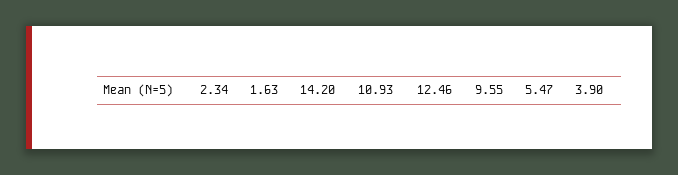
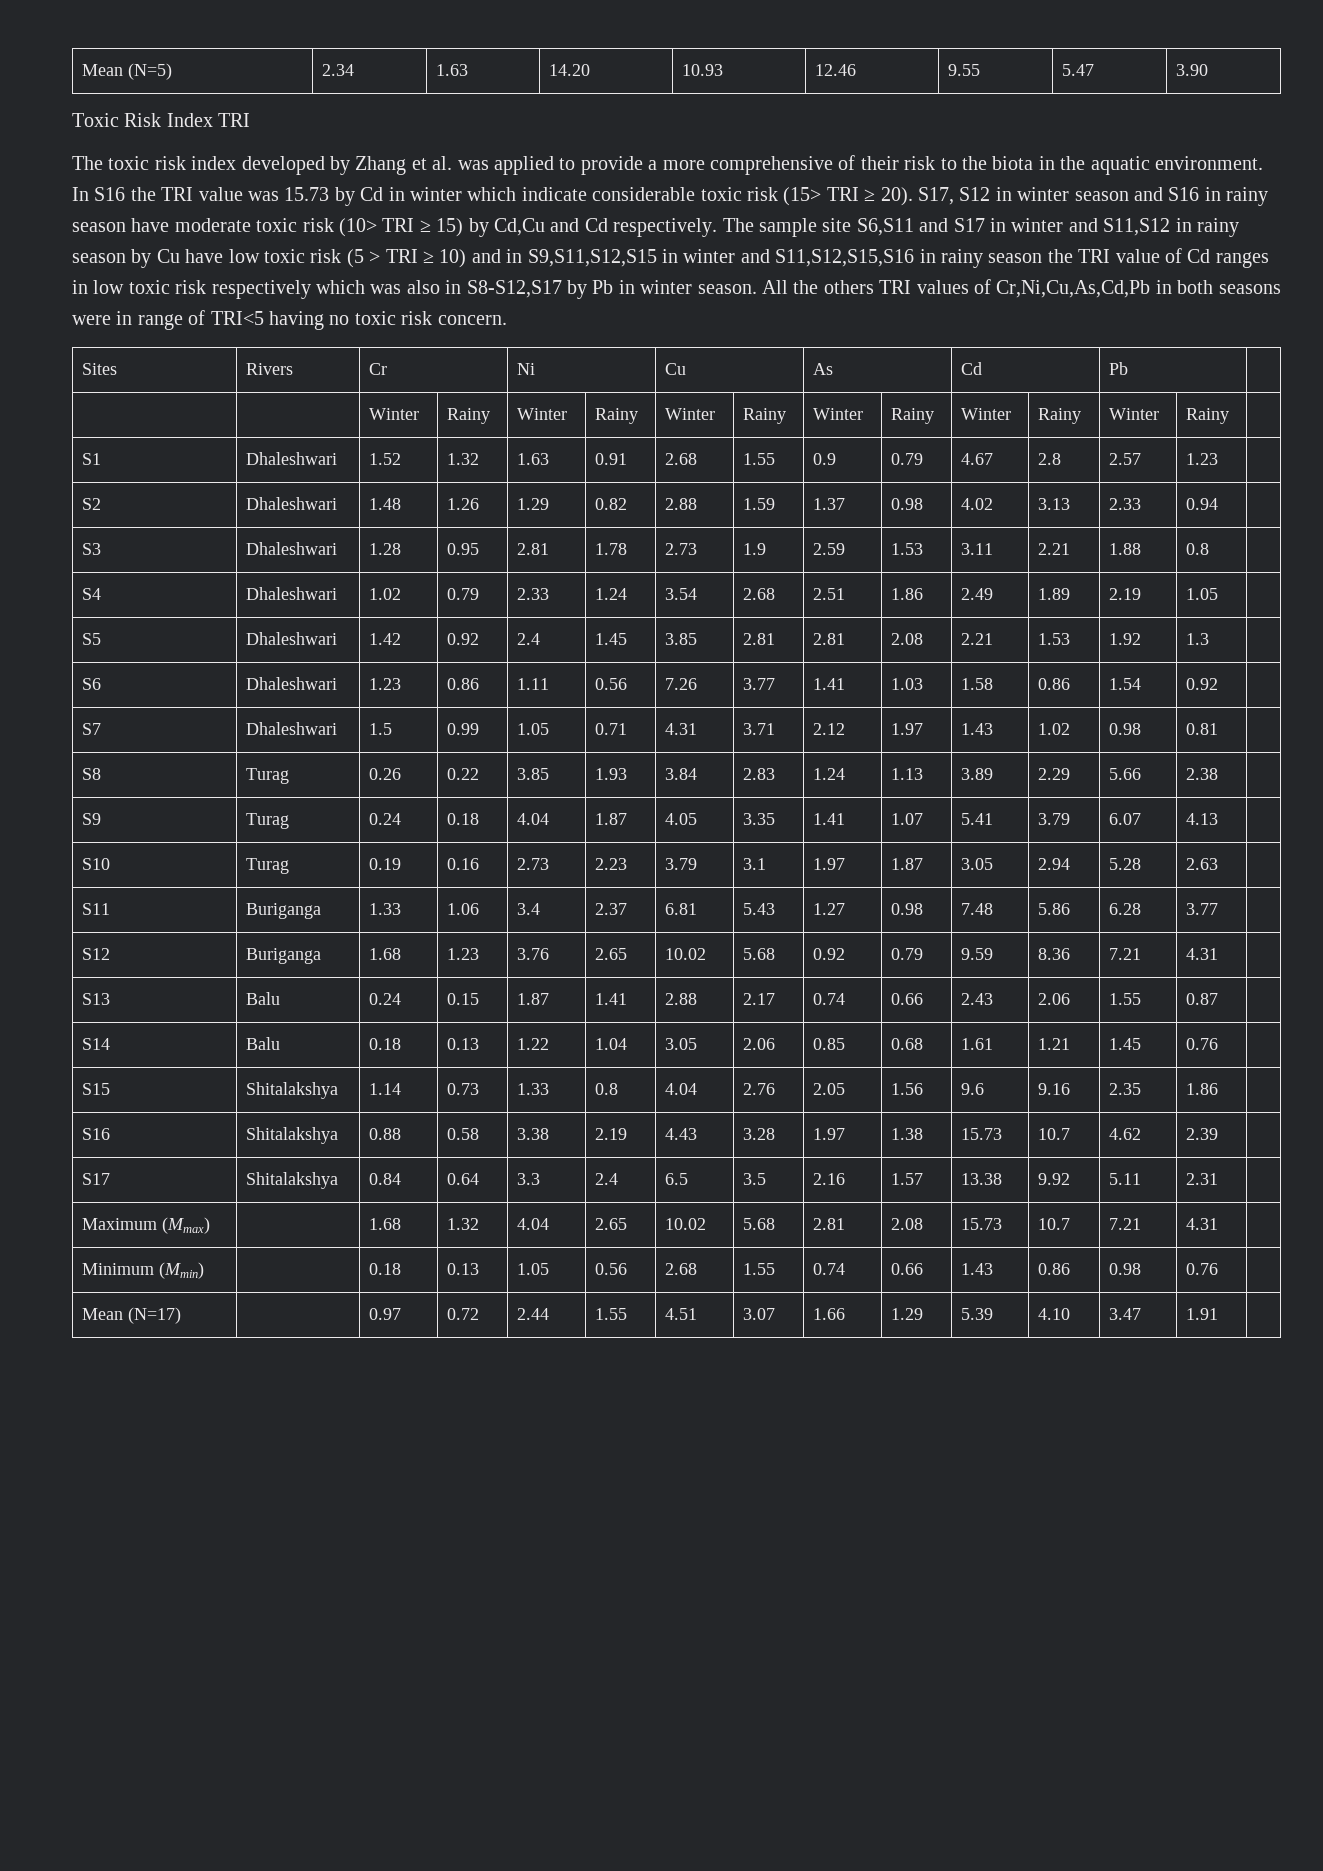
+ Toxic Risk Index TRI
+ The toxic risk index developed by Zhang et al. was applied to provide a more comprehensive of their risk to the biota in the aquatic environment. In S16 the TRI value was 15.73 by Cd in winter which indicate considerable toxic risk (15> TRI ≥ 20). S17, S12 in winter season and S16 in rainy season have moderate toxic risk (10> TRI ≥ 15) by Cd,Cu and Cd respectively. The sample site S6,S11 and S17 in winter and S11,S12 in rainy season by Cu have low toxic risk (5 > TRI ≥ 10) and in S9,S11,S12,S15 in winter and S11,S12,S15,S16 in rainy season the TRI value of Cd ranges in low toxic risk respectively which was also in S8-S12,S17 by Pb in winter season. All the others TRI values of Cr,Ni,Cu,As,Cd,Pb in both seasons were in range of TRI<5 having no toxic risk concern.
+ Sites | Rivers | Cr | Ni | Cu | As | Cd | Pb |
+ | | Winter | Rainy | Winter | Rainy | Winter | Rainy | Winter | Rainy | Winter | Rainy | Winter | Rainy |
+ S1 | Dhaleshwari | 1.52 | 1.32 | 1.63 | 0.91 | 2.68 | 1.55 | 0.9 | 0.79 | 4.67 | 2.8 | 2.57 | 1.23 |
+ S2 | Dhaleshwari | 1.48 | 1.26 | 1.29 | 0.82 | 2.88 | 1.59 | 1.37 | 0.98 | 4.02 | 3.13 | 2.33 | 0.94 |
+ S3 | Dhaleshwari | 1.28 | 0.95 | 2.81 | 1.78 | 2.73 | 1.9 | 2.59 | 1.53 | 3.11 | 2.21 | 1.88 | 0.8 |
+ S4 | Dhaleshwari | 1.02 | 0.79 | 2.33 | 1.24 | 3.54 | 2.68 | 2.51 | 1.86 | 2.49 | 1.89 | 2.19 | 1.05 |
+ S5 | Dhaleshwari | 1.42 | 0.92 | 2.4 | 1.45 | 3.85 | 2.81 | 2.81 | 2.08 | 2.21 | 1.53 | 1.92 | 1.3 |
+ S6 | Dhaleshwari | 1.23 | 0.86 | 1.11 | 0.56 | 7.26 | 3.77 | 1.41 | 1.03 | 1.58 | 0.86 | 1.54 | 0.92 |
+ S7 | Dhaleshwari | 1.5 | 0.99 | 1.05 | 0.71 | 4.31 | 3.71 | 2.12 | 1.97 | 1.43 | 1.02 | 0.98 | 0.81 |
+ S8 | Turag | 0.26 | 0.22 | 3.85 | 1.93 | 3.84 | 2.83 | 1.24 | 1.13 | 3.89 | 2.29 | 5.66 | 2.38 |
+ S9 | Turag | 0.24 | 0.18 | 4.04 | 1.87 | 4.05 | 3.35 | 1.41 | 1.07 | 5.41 | 3.79 | 6.07 | 4.13 |
+ S10 | Turag | 0.19 | 0.16 | 2.73 | 2.23 | 3.79 | 3.1 | 1.97 | 1.87 | 3.05 | 2.94 | 5.28 | 2.63 |
+ S11 | Buriganga | 1.33 | 1.06 | 3.4 | 2.37 | 6.81 | 5.43 | 1.27 | 0.98 | 7.48 | 5.86 | 6.28 | 3.77 |
+ S12 | Buriganga | 1.68 | 1.23 | 3.76 | 2.65 | 10.02 | 5.68 | 0.92 | 0.79 | 9.59 | 8.36 | 7.21 | 4.31 |
+ S13 | Balu | 0.24 | 0.15 | 1.87 | 1.41 | 2.88 | 2.17 | 0.74 | 0.66 | 2.43 | 2.06 | 1.55 | 0.87 |
+ S14 | Balu | 0.18 | 0.13 | 1.22 | 1.04 | 3.05 | 2.06 | 0.85 | 0.68 | 1.61 | 1.21 | 1.45 | 0.76 |
+ S15 | Shitalakshya | 1.14 | 0.73 | 1.33 | 0.8 | 4.04 | 2.76 | 2.05 | 1.56 | 9.6 | 9.16 | 2.35 | 1.86 |
+ S16 | Shitalakshya | 0.88 | 0.58 | 3.38 | 2.19 | 4.43 | 3.28 | 1.97 | 1.38 | 15.73 | 10.7 | 4.62 | 2.39 |
+ S17 | Shitalakshya | 0.84 | 0.64 | 3.3 | 2.4 | 6.5 | 3.5 | 2.16 | 1.57 | 13.38 | 9.92 | 5.11 | 2.31 |
+ Maximum (Mmax) | | 1.68 | 1.32 | 4.04 | 2.65 | 10.02 | 5.68 | 2.81 | 2.08 | 15.73 | 10.7 | 7.21 | 4.31 |
+ Minimum (Mmin) | | 0.18 | 0.13 | 1.05 | 0.56 | 2.68 | 1.55 | 0.74 | 0.66 | 1.43 | 0.86 | 0.98 | 0.76 |
+ Mean (N=17) | | 0.97 | 0.72 | 2.44 | 1.55 | 4.51 | 3.07 | 1.66 | 1.29 | 5.39 | 4.10 | 3.47 | 1.91 |

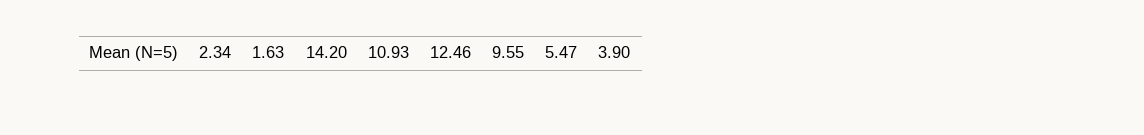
- Toxic Risk Index TRI
- The toxic risk index developed by Zhang et al. was applied to provide a more comprehensive of their risk to the biota in the aquatic environment. In S16 the TRI value was 15.73 by Cd in winter which indicate considerable toxic risk (15> TRI ≥ 20). S17, S12 in winter season and S16 in rainy season have moderate toxic risk (10> TRI ≥ 15) by Cd,Cu and Cd respectively. The sample site S6,S11 and S17 in winter and S11,S12 in rainy season by Cu have low toxic risk (5 > TRI ≥ 10) and in S9,S11,S12,S15 in winter and S11,S12,S15,S16 in rainy season the TRI value of Cd ranges in low toxic risk respectively which was also in S8-S12,S17 by Pb in winter season. All the others TRI values of Cr,Ni,Cu,As,Cd,Pb in both seasons were in range of TRI<5 having no toxic risk concern.
- Sites | Rivers | Cr | Ni | Cu | As | Cd | Pb |
- | | Winter | Rainy | Winter | Rainy | Winter | Rainy | Winter | Rainy | Winter | Rainy | Winter | Rainy |
- S1 | Dhaleshwari | 1.52 | 1.32 | 1.63 | 0.91 | 2.68 | 1.55 | 0.9 | 0.79 | 4.67 | 2.8 | 2.57 | 1.23 |
- S2 | Dhaleshwari | 1.48 | 1.26 | 1.29 | 0.82 | 2.88 | 1.59 | 1.37 | 0.98 | 4.02 | 3.13 | 2.33 | 0.94 |
- S3 | Dhaleshwari | 1.28 | 0.95 | 2.81 | 1.78 | 2.73 | 1.9 | 2.59 | 1.53 | 3.11 | 2.21 | 1.88 | 0.8 |
- S4 | Dhaleshwari | 1.02 | 0.79 | 2.33 | 1.24 | 3.54 | 2.68 | 2.51 | 1.86 | 2.49 | 1.89 | 2.19 | 1.05 |
- S5 | Dhaleshwari | 1.42 | 0.92 | 2.4 | 1.45 | 3.85 | 2.81 | 2.81 | 2.08 | 2.21 | 1.53 | 1.92 | 1.3 |
- S6 | Dhaleshwari | 1.23 | 0.86 | 1.11 | 0.56 | 7.26 | 3.77 | 1.41 | 1.03 | 1.58 | 0.86 | 1.54 | 0.92 |
- S7 | Dhaleshwari | 1.5 | 0.99 | 1.05 | 0.71 | 4.31 | 3.71 | 2.12 | 1.97 | 1.43 | 1.02 | 0.98 | 0.81 |
- S8 | Turag | 0.26 | 0.22 | 3.85 | 1.93 | 3.84 | 2.83 | 1.24 | 1.13 | 3.89 | 2.29 | 5.66 | 2.38 |
- S9 | Turag | 0.24 | 0.18 | 4.04 | 1.87 | 4.05 | 3.35 | 1.41 | 1.07 | 5.41 | 3.79 | 6.07 | 4.13 |
- S10 | Turag | 0.19 | 0.16 | 2.73 | 2.23 | 3.79 | 3.1 | 1.97 | 1.87 | 3.05 | 2.94 | 5.28 | 2.63 |
- S11 | Buriganga | 1.33 | 1.06 | 3.4 | 2.37 | 6.81 | 5.43 | 1.27 | 0.98 | 7.48 | 5.86 | 6.28 | 3.77 |
- S12 | Buriganga | 1.68 | 1.23 | 3.76 | 2.65 | 10.02 | 5.68 | 0.92 | 0.79 | 9.59 | 8.36 | 7.21 | 4.31 |
- S13 | Balu | 0.24 | 0.15 | 1.87 | 1.41 | 2.88 | 2.17 | 0.74 | 0.66 | 2.43 | 2.06 | 1.55 | 0.87 |
- S14 | Balu | 0.18 | 0.13 | 1.22 | 1.04 | 3.05 | 2.06 | 0.85 | 0.68 | 1.61 | 1.21 | 1.45 | 0.76 |
- S15 | Shitalakshya | 1.14 | 0.73 | 1.33 | 0.8 | 4.04 | 2.76 | 2.05 | 1.56 | 9.6 | 9.16 | 2.35 | 1.86 |
- S16 | Shitalakshya | 0.88 | 0.58 | 3.38 | 2.19 | 4.43 | 3.28 | 1.97 | 1.38 | 15.73 | 10.7 | 4.62 | 2.39 |
- S17 | Shitalakshya | 0.84 | 0.64 | 3.3 | 2.4 | 6.5 | 3.5 | 2.16 | 1.57 | 13.38 | 9.92 | 5.11 | 2.31 |
- Maximum (Mmax) | | 1.68 | 1.32 | 4.04 | 2.65 | 10.02 | 5.68 | 2.81 | 2.08 | 15.73 | 10.7 | 7.21 | 4.31 |
- Minimum (Mmin) | | 0.18 | 0.13 | 1.05 | 0.56 | 2.68 | 1.55 | 0.74 | 0.66 | 1.43 | 0.86 | 0.98 | 0.76 |
- Mean (N=17) | | 0.97 | 0.72 | 2.44 | 1.55 | 4.51 | 3.07 | 1.66 | 1.29 | 5.39 | 4.10 | 3.47 | 1.91 |

